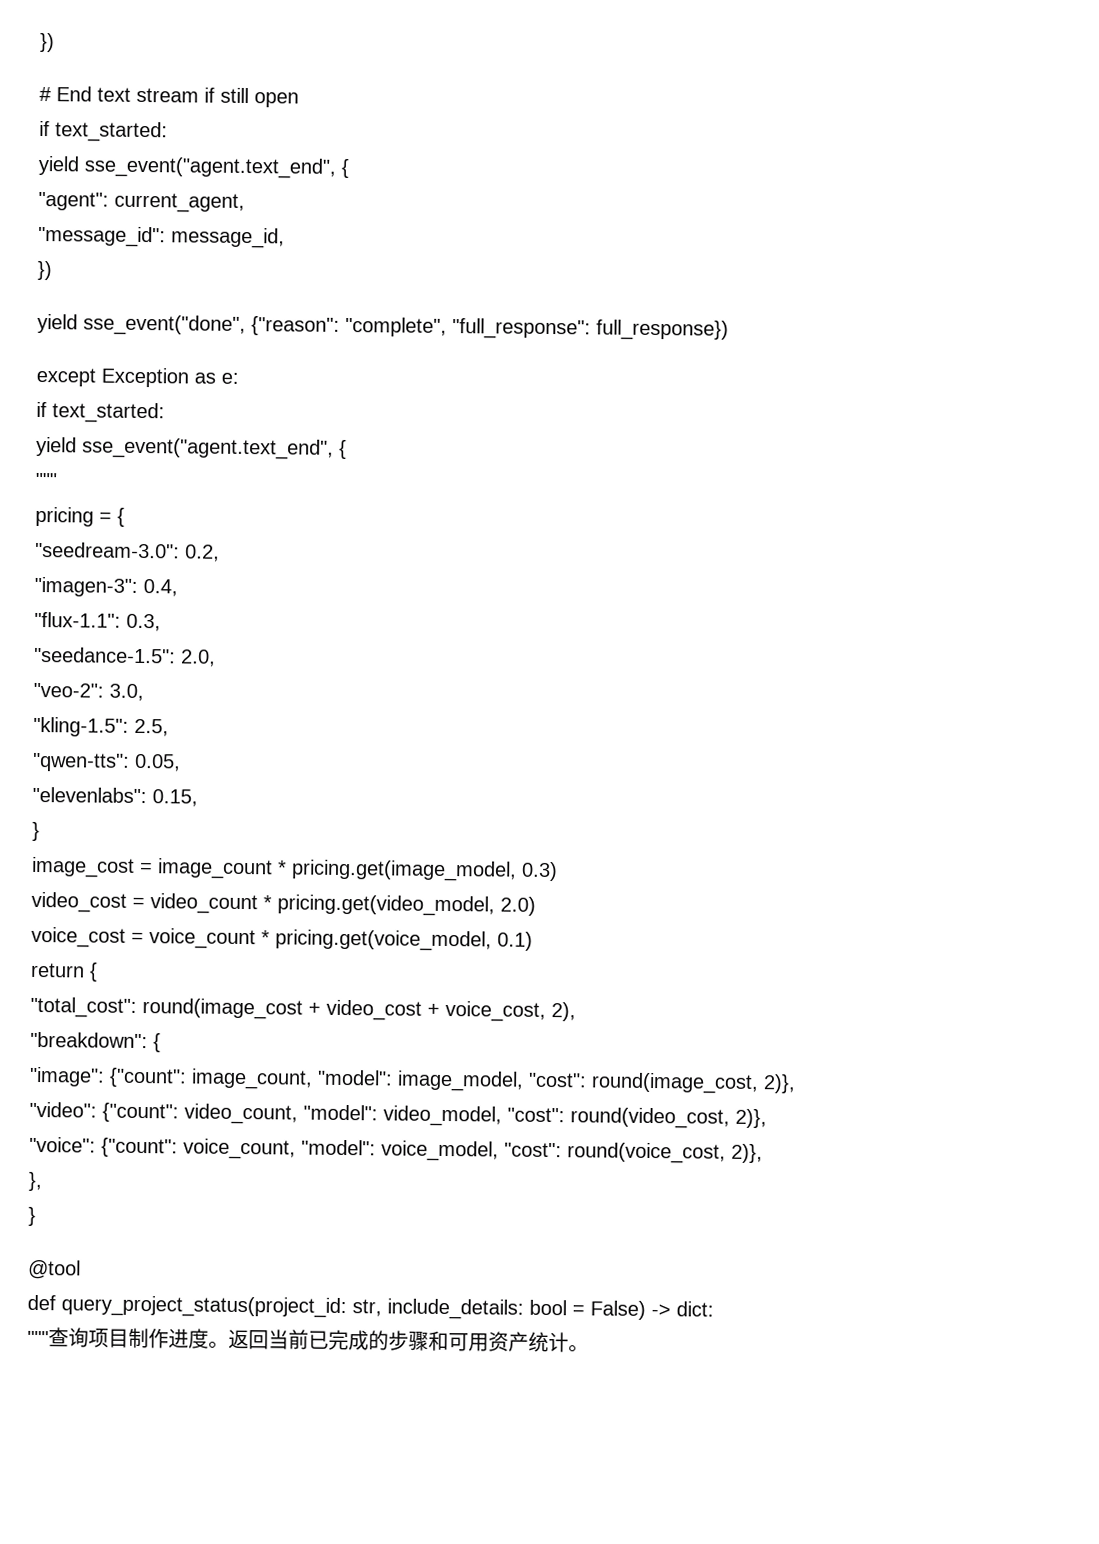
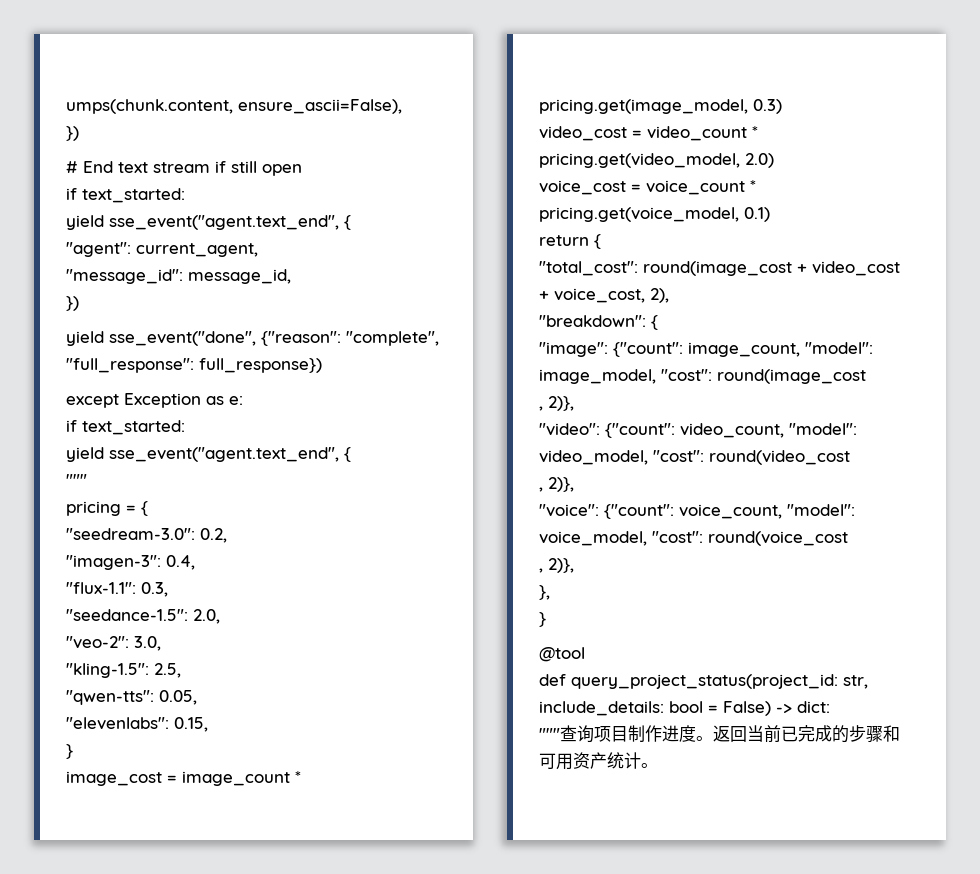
+ umps(chunk.content, ensure_ascii=False),
- "image": {"count": image_count, "model": image_model, "cost": round(image_cost, 2)},
+ "image": {"count": image_count, "model": image_model, "cost": round(image_cost
+ , 2)},
- "video": {"count": video_count, "model": video_model, "cost": round(video_cost, 2)},
+ "video": {"count": video_count, "model": video_model, "cost": round(video_cost
+ , 2)},
- "voice": {"count": voice_count, "model": voice_model, "cost": round(voice_cost, 2)},
+ "voice": {"count": voice_count, "model": voice_model, "cost": round(voice_cost
+ , 2)},

